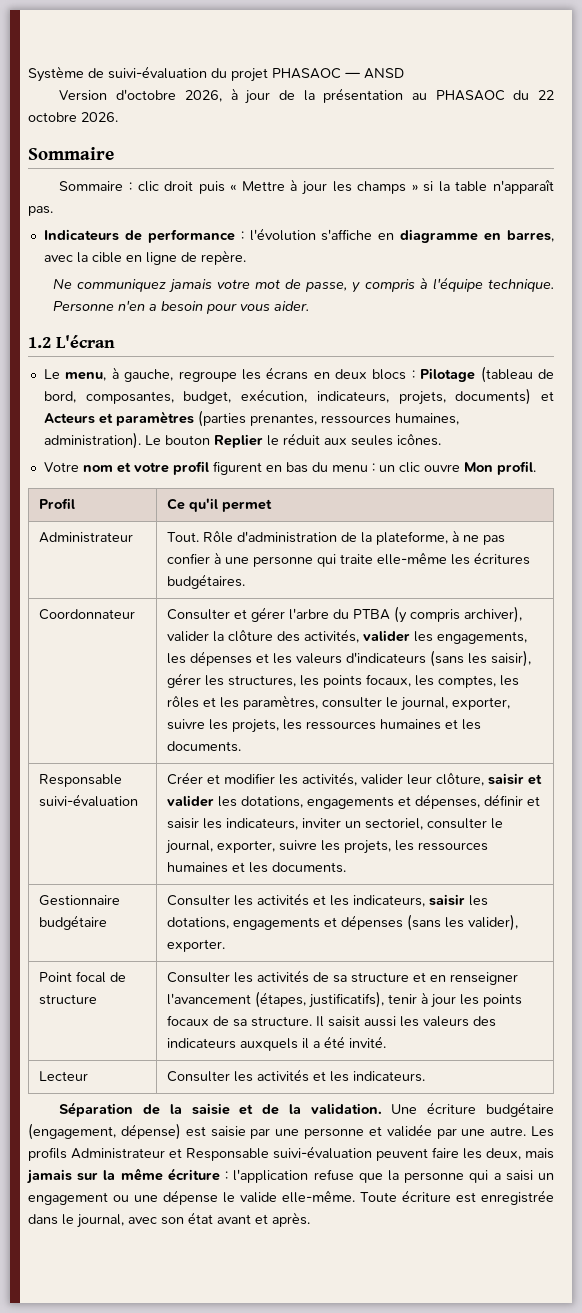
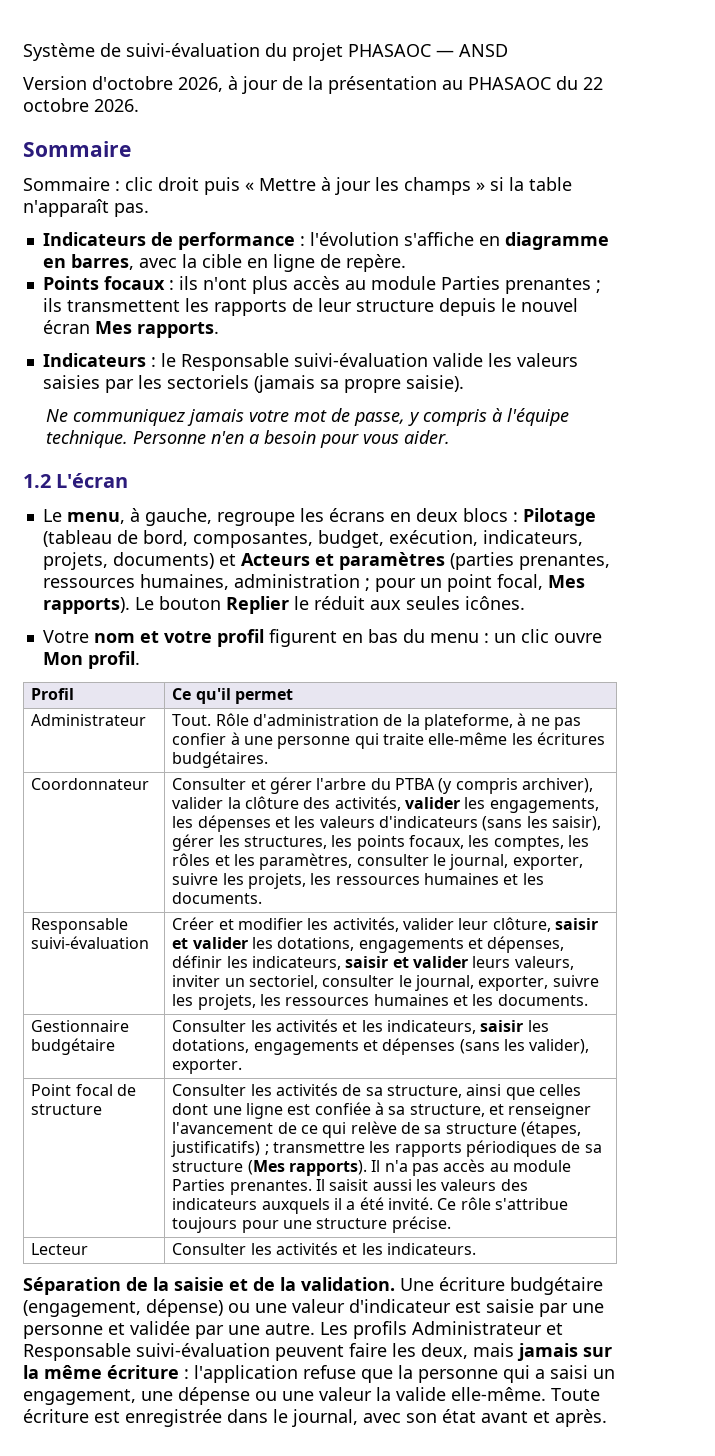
+ Points focaux : ils n'ont plus accès au module Parties prenantes ; ils transmettent les rapports de leur structure depuis le nouvel écran Mes rapports.
+ Indicateurs : le Responsable suivi-évaluation valide les valeurs saisies par les sectoriels (jamais sa propre saisie).
- Le menu, à gauche, regroupe les écrans en deux blocs : Pilotage (tableau de bord, composantes, budget, exécution, indicateurs, projets, documents) et Acteurs et paramètres (parties prenantes, ressources humaines, administration).
+ Le menu, à gauche, regroupe les écrans en deux blocs : Pilotage (tableau de bord, composantes, budget, exécution, indicateurs, projets, documents) et Acteurs et paramètres (parties prenantes, ressources humaines, administration ; pour un point focal, Mes rapports).
- Créer et modifier les activités, valider leur clôture, saisir et valider les dotations, engagements et dépenses, définir et saisir les indicateurs, inviter un sectoriel, consulter le journal, exporter, suivre les projets, les ressources humaines et les documents.
+ Créer et modifier les activités, valider leur clôture, saisir et valider les dotations, engagements et dépenses, définir les indicateurs, saisir et valider leurs valeurs, inviter un sectoriel, consulter le journal, exporter, suivre les projets, les ressources humaines et les documents.
- Consulter les activités de sa structure et en renseigner l'avancement (étapes, justificatifs), tenir à jour les points focaux de sa structure.
+ Consulter les activités de sa structure, ainsi que celles dont une ligne est confiée à sa structure, et renseigner l'avancement de ce qui relève de sa structure (étapes, justificatifs) ; transmettre les rapports périodiques de sa structure (Mes rapports). Il n'a pas accès au module Parties prenantes.
+ Ce rôle s'attribue toujours pour une structure précise.
- Une écriture budgétaire (engagement, dépense) est saisie par une personne et validée par une autre.
+ Une écriture budgétaire (engagement, dépense) ou une valeur d'indicateur est saisie par une personne et validée par une autre.
- Les profils Administrateur et Responsable suivi-évaluation peuvent faire les deux, mais jamais sur la même écriture : l'application refuse que la personne qui a saisi un engagement ou une dépense le valide elle-même.
+ Les profils Administrateur et Responsable suivi-évaluation peuvent faire les deux, mais jamais sur la même écriture : l'application refuse que la personne qui a saisi un engagement, une dépense ou une valeur la valide elle-même.

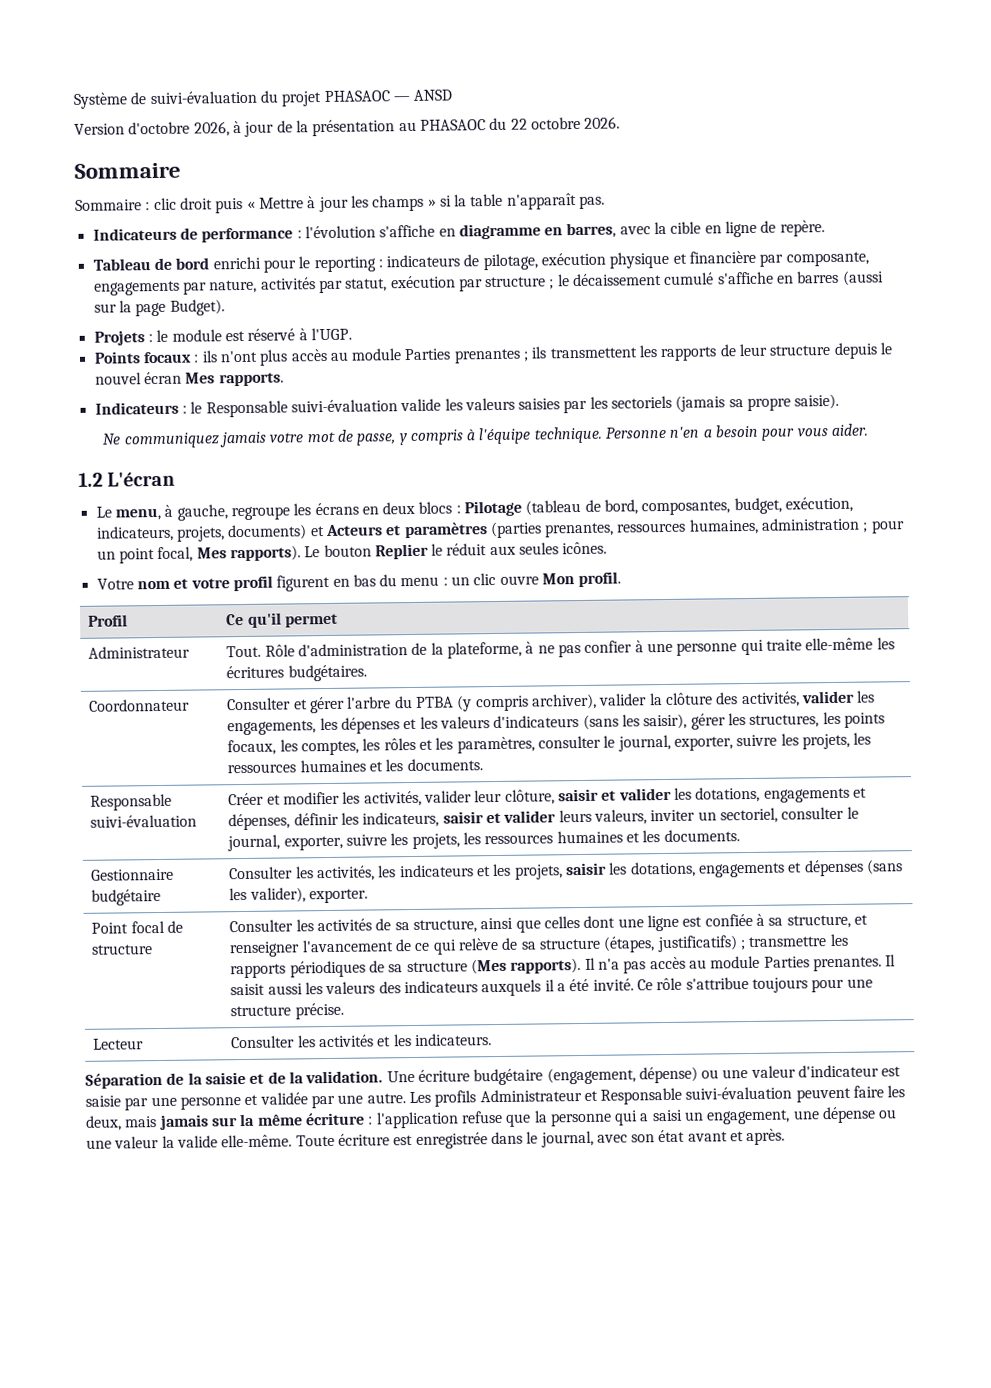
+ Tableau de bord enrichi pour le reporting : indicateurs de pilotage, exécution physique et financière par composante, engagements par nature, activités par statut, exécution par structure ; le décaissement cumulé s'affiche en barres (aussi sur la page Budget).
+ Projets : le module est réservé à l'UGP.
- Gestionnaire budgétaire | Consulter les activités et les indicateurs, saisir les dotations, engagements et dépenses (sans les valider), exporter.
+ Gestionnaire budgétaire | Consulter les activités, les indicateurs et les projets, saisir les dotations, engagements et dépenses (sans les valider), exporter.

